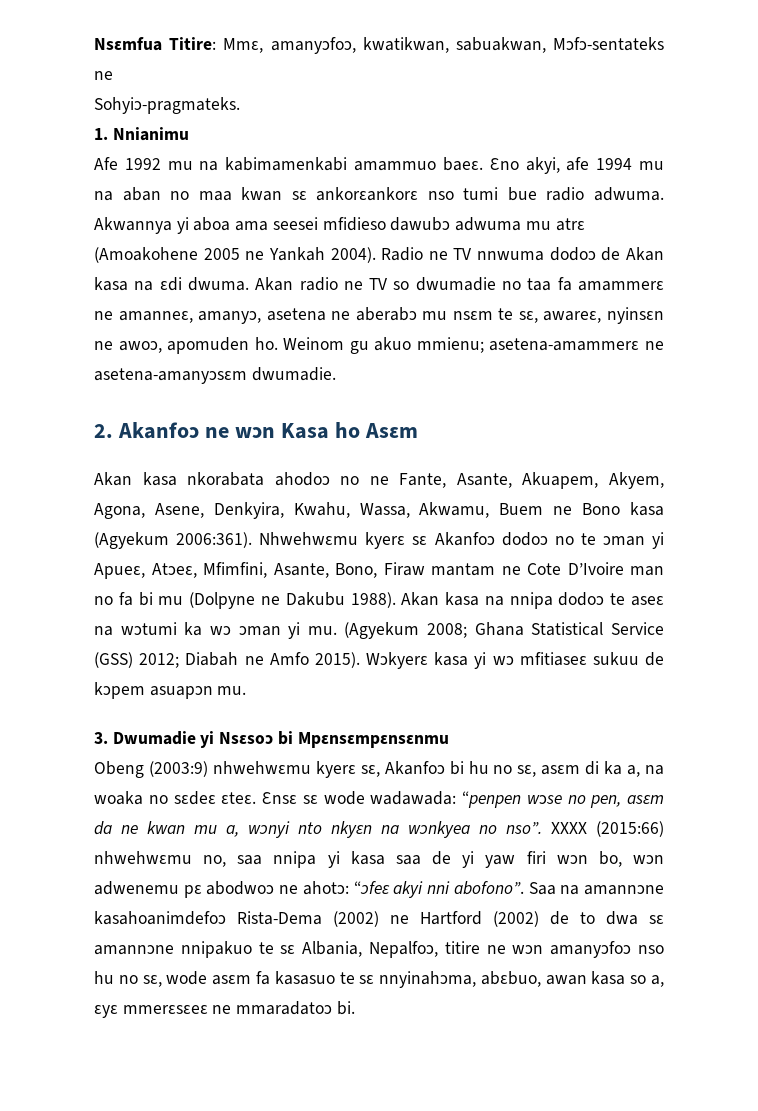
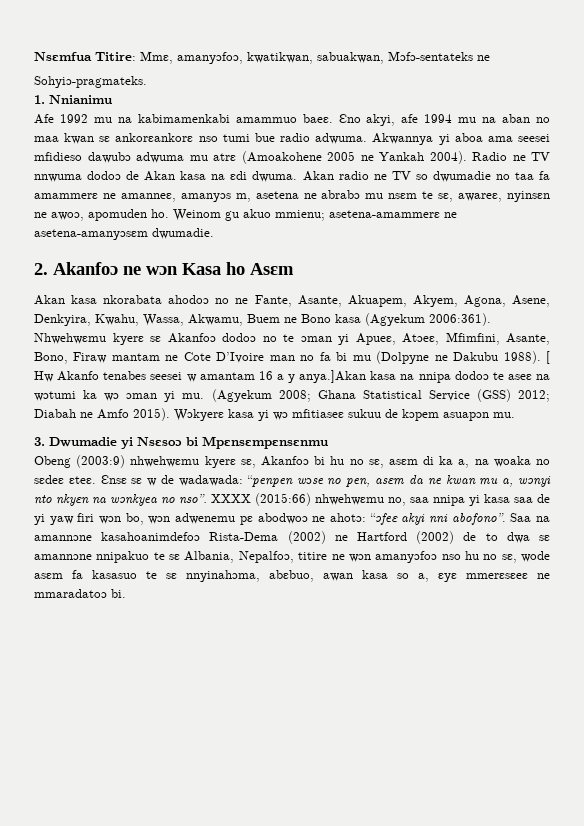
- Akan radio ne TV so dwumadie no taa fa amammerɛ ne amanneɛ, amanyɔ, asetena ne aberabɔ mu nsɛm te sɛ, awareɛ, nyinsɛn ne awoɔ, apomuden ho.
+ Akan radio ne TV so dwumadie no taa fa amammerɛ ne amanneɛ, amanyɔs m, asetena ne abrabɔ mu nsɛm te sɛ, awareɛ, nyinsɛn ne awoɔ, apomuden ho.
- Akan kasa na nnipa dodoɔ te aseɛ na wɔtumi ka wɔ ɔman yi mu.
+ [ Hw Akanfo tenabes seesei w amantam 16 a y anya.]Akan kasa na nnipa dodoɔ te aseɛ na wɔtumi ka wɔ ɔman yi mu.
- Ɛnsɛ sɛ wode wadawada: “penpen wɔse no pen, asɛm da ne kwan mu a, wɔnyi nto nkyɛn na wɔnkyea no nso”.
+ Ɛnsɛ sɛ w de wadawada: “penpen wɔse no pen, asɛm da ne kwan mu a, wɔnyi nto nkyɛn na wɔnkyea no nso”.

